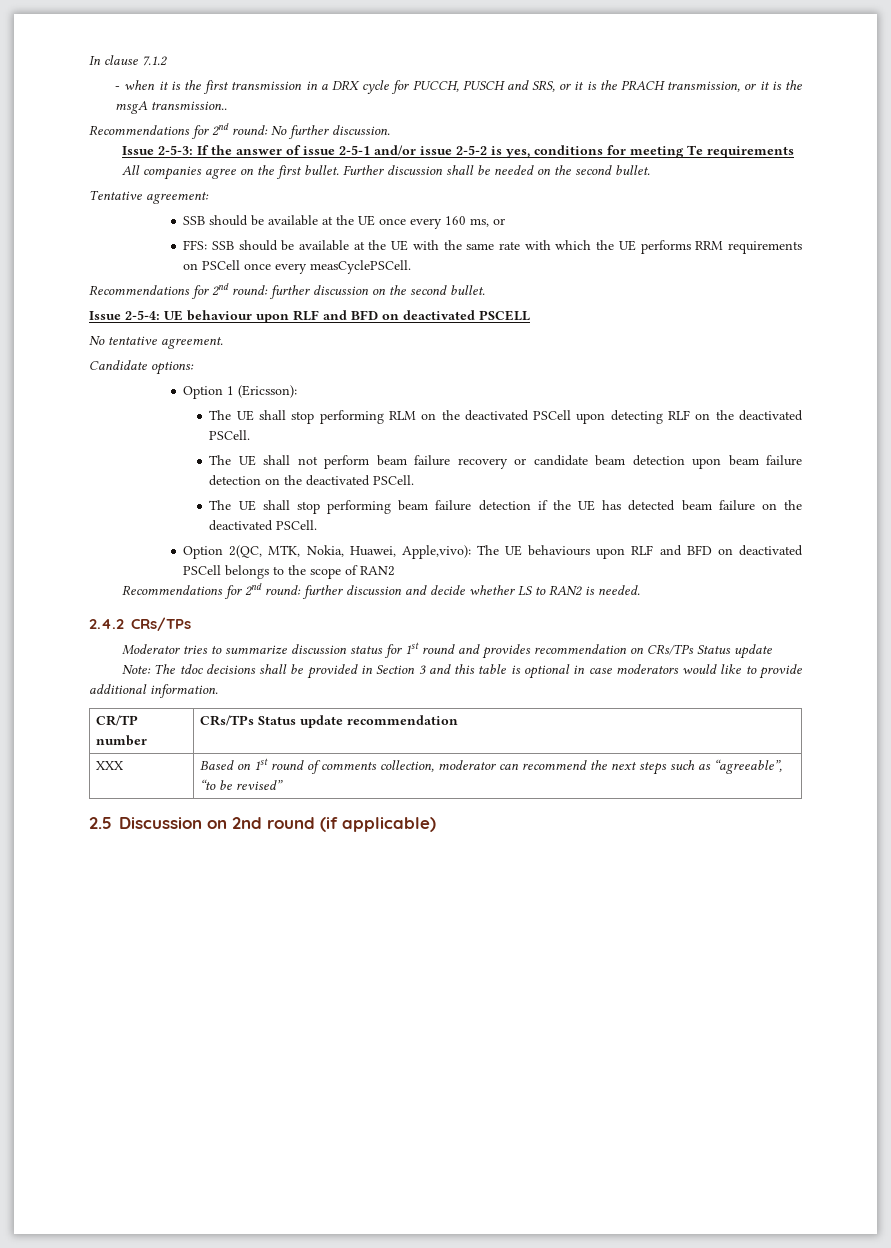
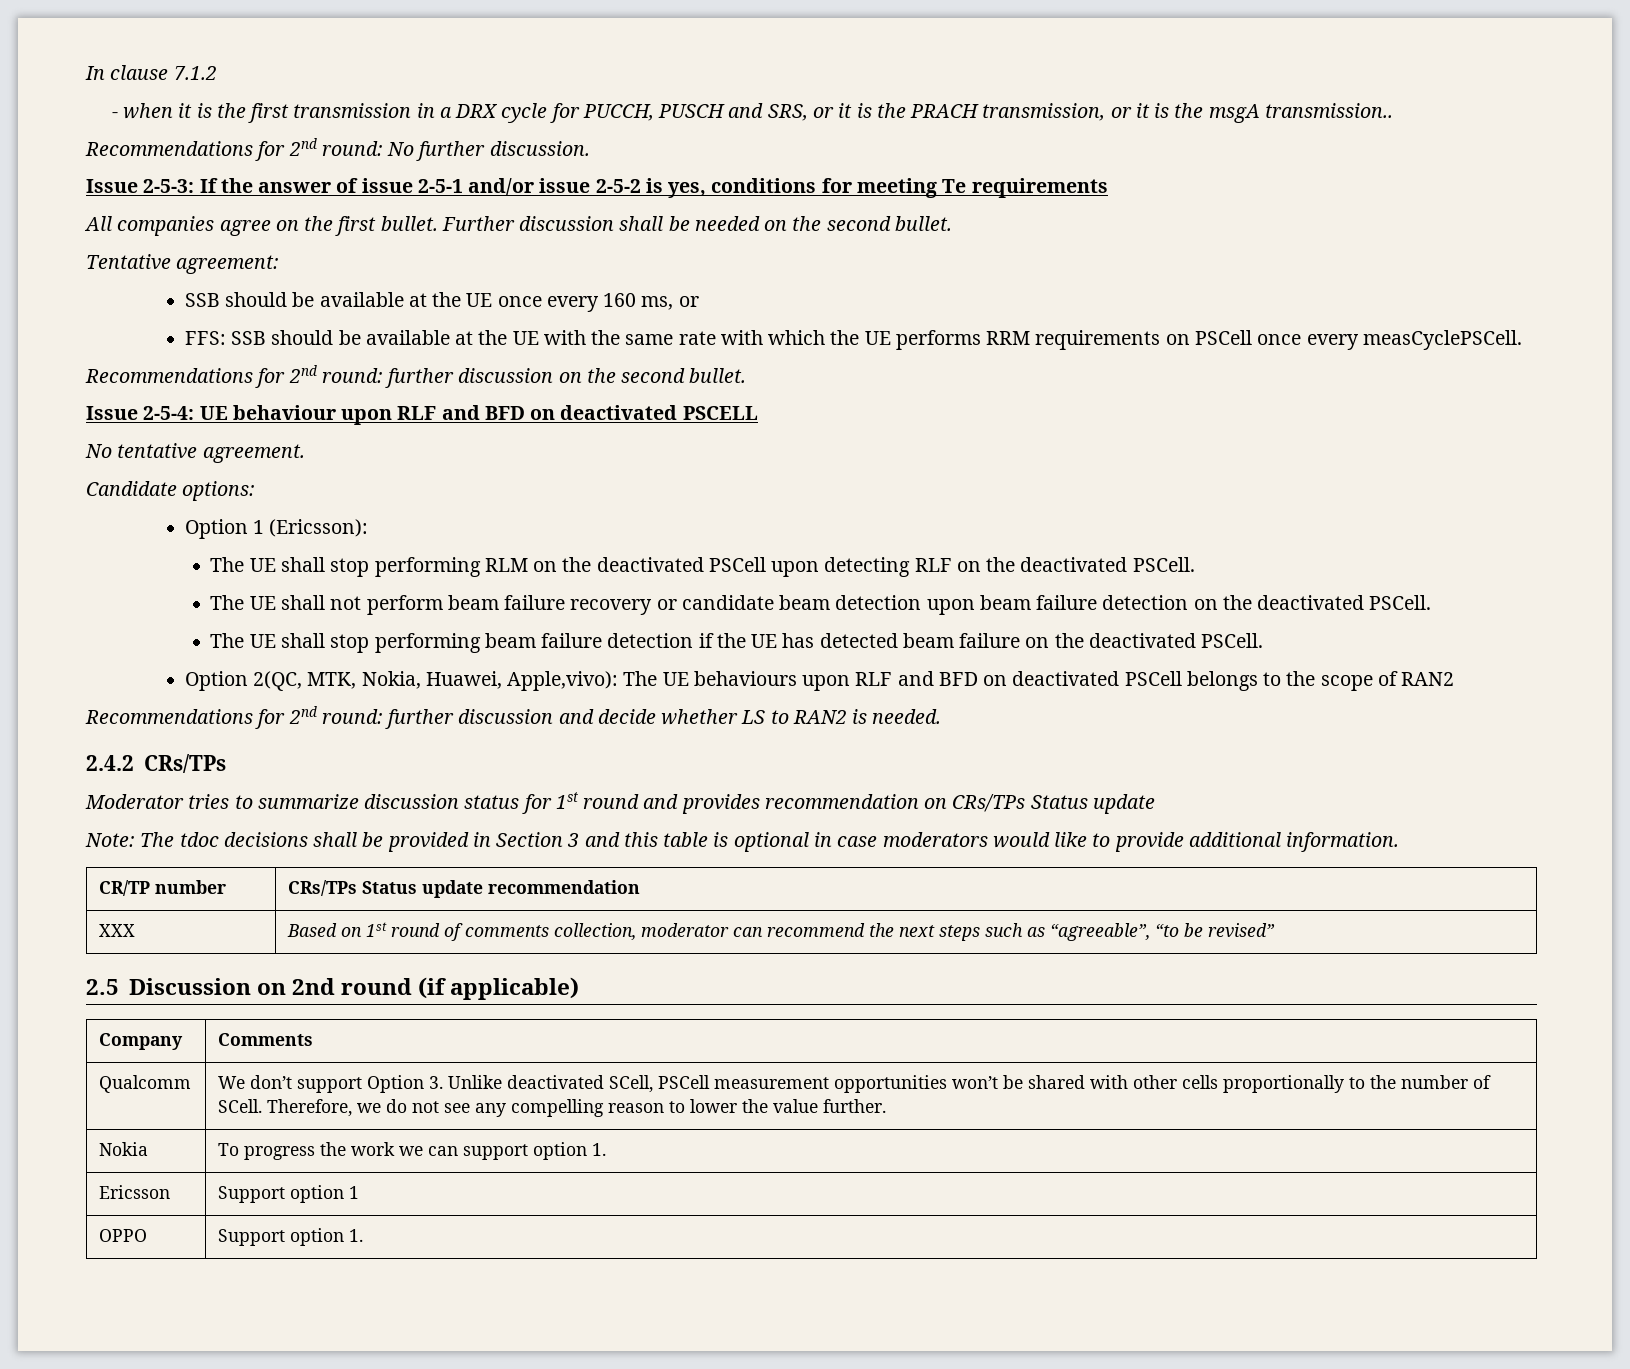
+ Company | Comments
+ Qualcomm | We don’t support Option 3. Unlike deactivated SCell, PSCell measurement opportunities won’t be shared with other cells proportionally to the number of SCell. Therefore, we do not see any compelling reason to lower the value further.
+ Nokia | To progress the work we can support option 1.
+ Ericsson | Support option 1
+ OPPO | Support option 1.

